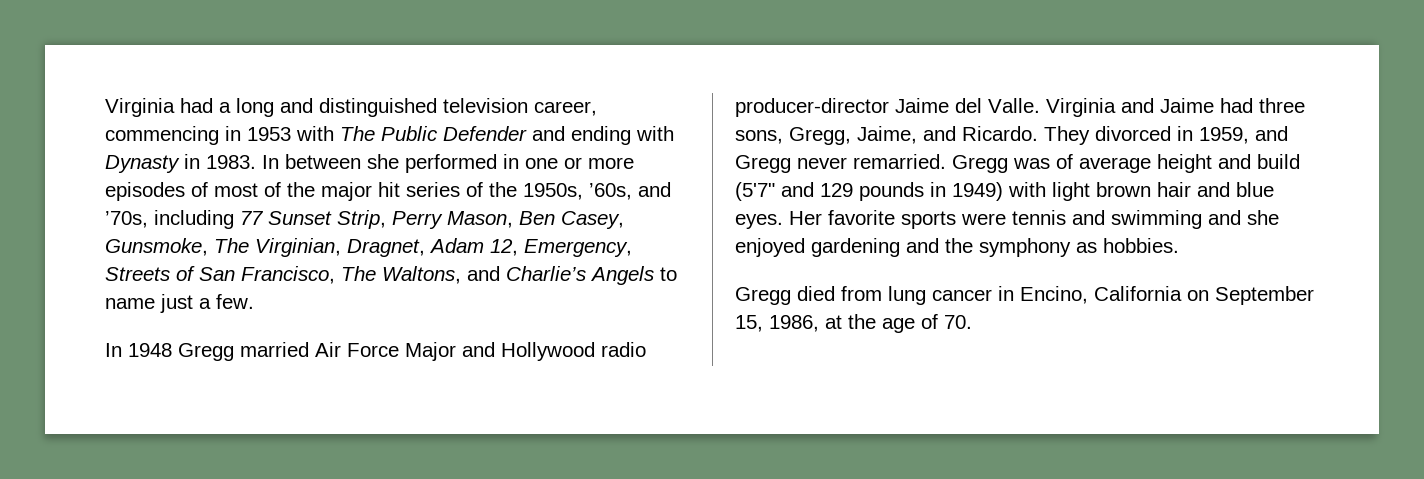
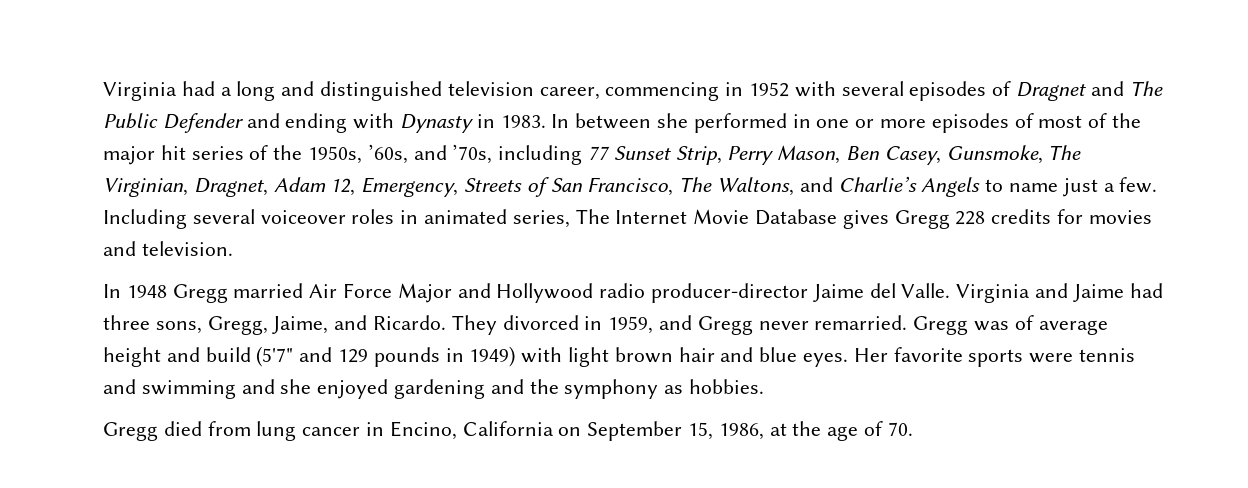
- Virginia had a long and distinguished television career, commencing in 1953 with The Public Defender and ending with Dynasty in 1983.
+ Virginia had a long and distinguished television career, commencing in 1952 with several episodes of Dragnet and The Public Defender and ending with Dynasty in 1983.
+ Including several voiceover roles in animated series, The Internet Movie Database gives Gregg 228 credits for movies and television.

